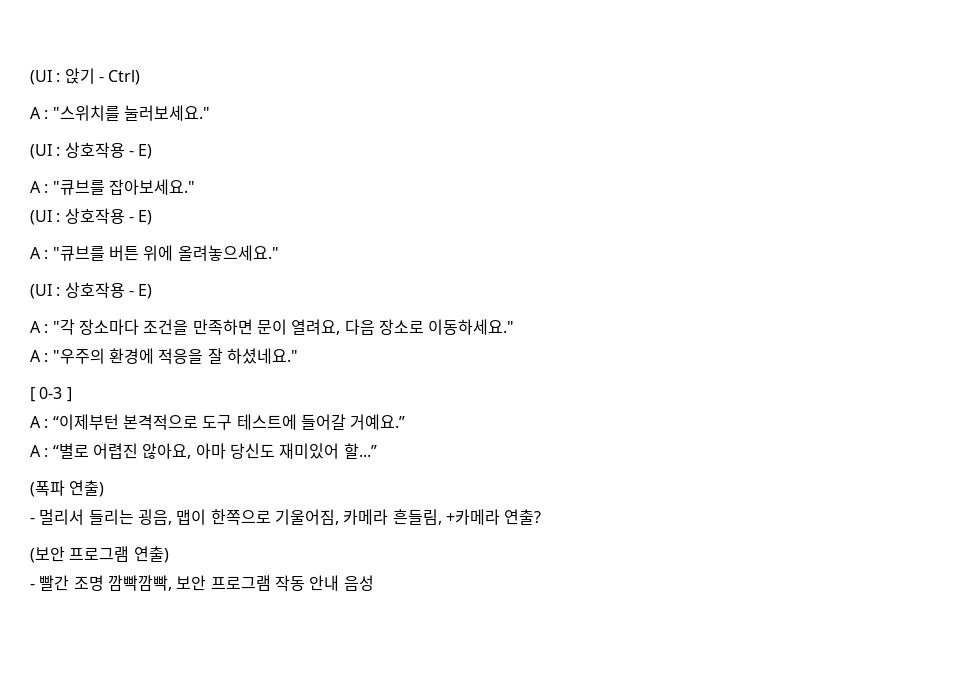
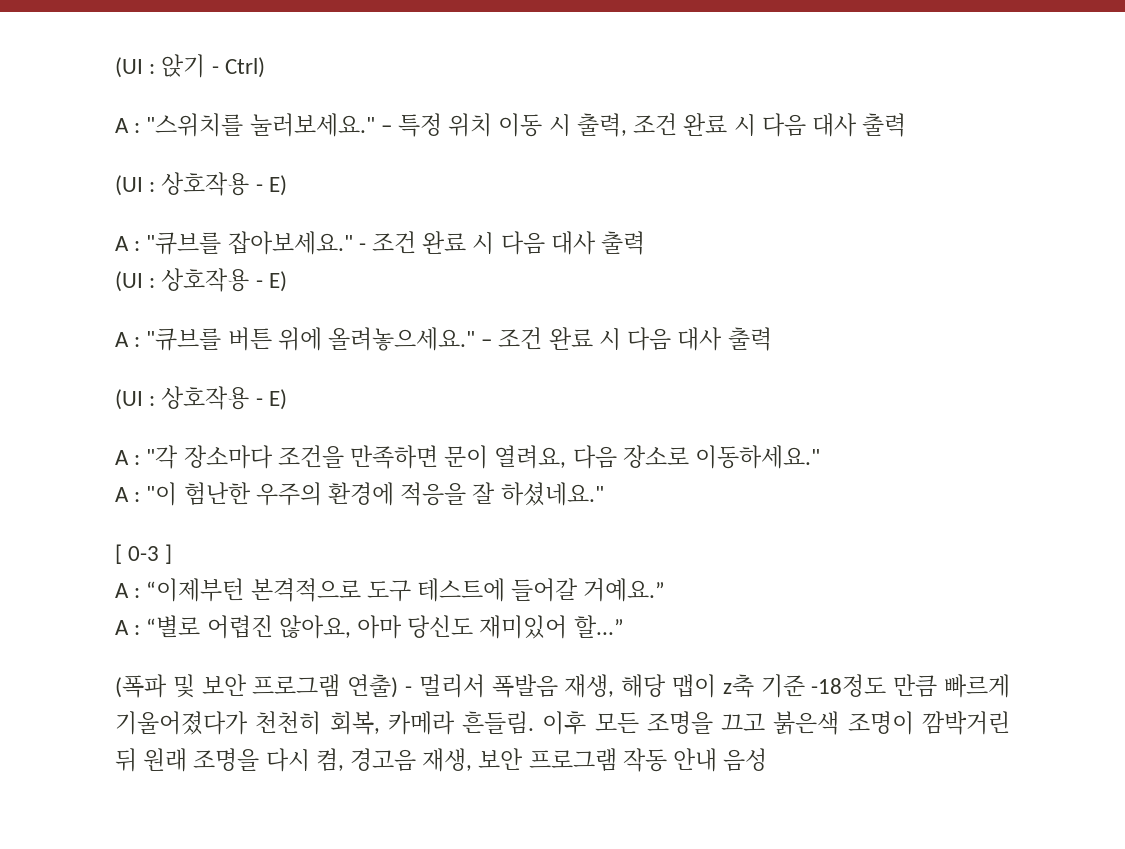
+ – 특정 위치 이동 시 출력, 조건 완료 시 다음 대사 출력
- A : "큐브를 잡아보세요."
+ A : "큐브를 잡아보세요." - 조건 완료 시 다음 대사 출력
- A : "큐브를 버튼 위에 올려놓으세요."
+ A : "큐브를 버튼 위에 올려놓으세요." – 조건 완료 시 다음 대사 출력
- A : "우주의 환경에 적응을 잘 하셨네요."
+ A : "이 험난한 우주의 환경에 적응을 잘 하셨네요."
- (폭파 연출)
- - 멀리서 들리는 굉음, 맵이 한쪽으로 기울어짐, 카메라 흔들림, +카메라 연출?
- (보안 프로그램 연출)
- - 빨간 조명 깜빡깜빡, 보안 프로그램 작동 안내 음성
+ (폭파 및 보안 프로그램 연출) - 멀리서 폭발음 재생, 해당 맵이 z축 기준 -18정도 만큼 빠르게 기울어졌다가 천천히 회복, 카메라 흔들림. 이후 모든 조명을 끄고 붉은색 조명이 깜박거린 뒤 원래 조명을 다시 켬, 경고음 재생, 보안 프로그램 작동 안내 음성

